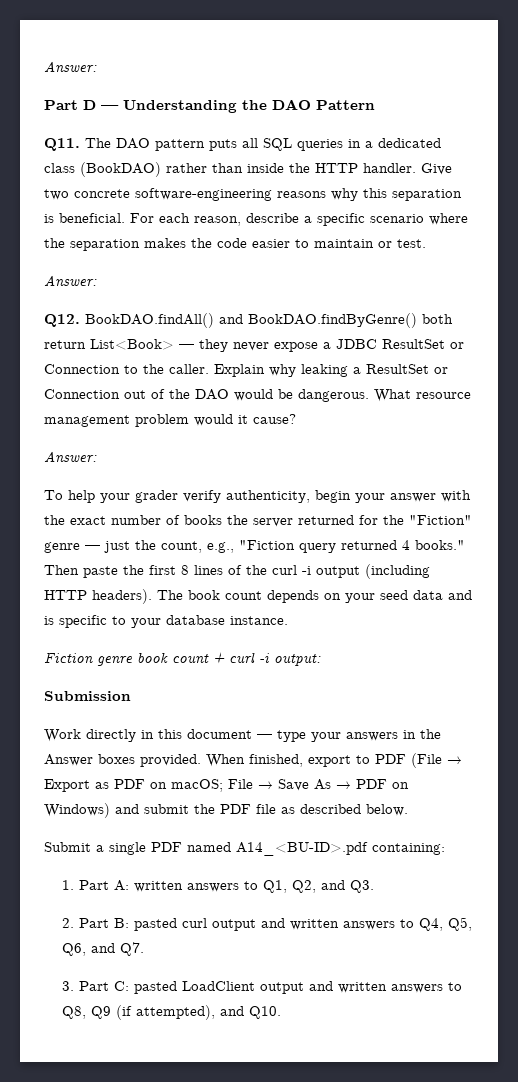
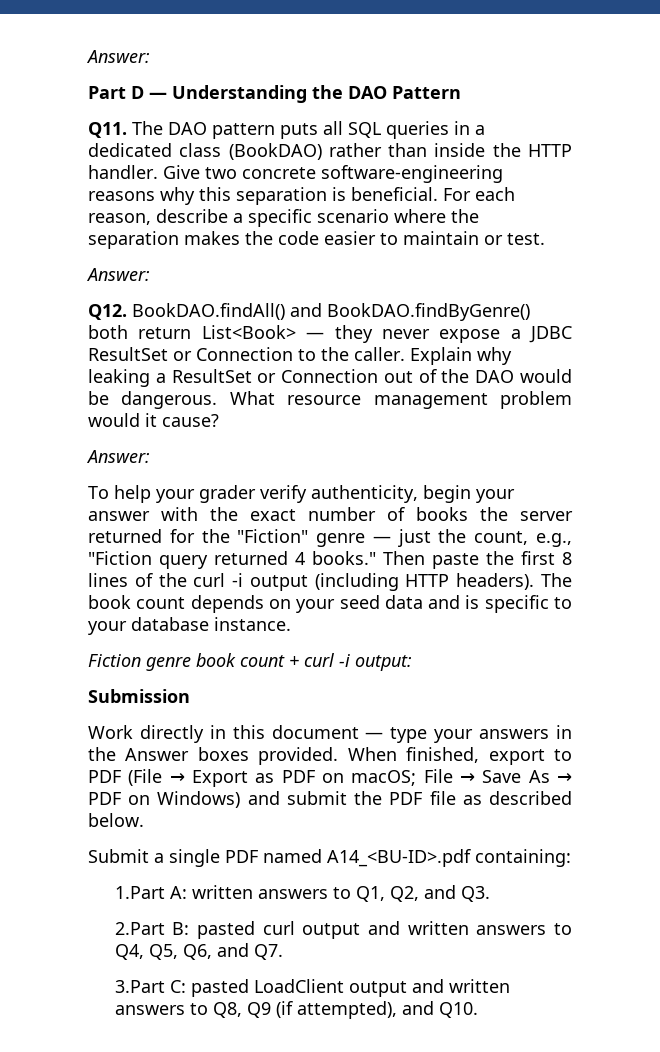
- 1. Part A: written answers to Q1, Q2, and Q3.
+ 1.Part A: written answers to Q1, Q2, and Q3.
- 2. Part B: pasted curl output and written answers to Q4, Q5, Q6, and Q7.
+ 2.Part B: pasted curl output and written answers to Q4, Q5, Q6, and Q7.
- 3. Part C: pasted LoadClient output and written answers to Q8, Q9 (if attempted), and Q10.
+ 3.Part C: pasted LoadClient output and written answers to Q8, Q9 (if attempted), and Q10.

